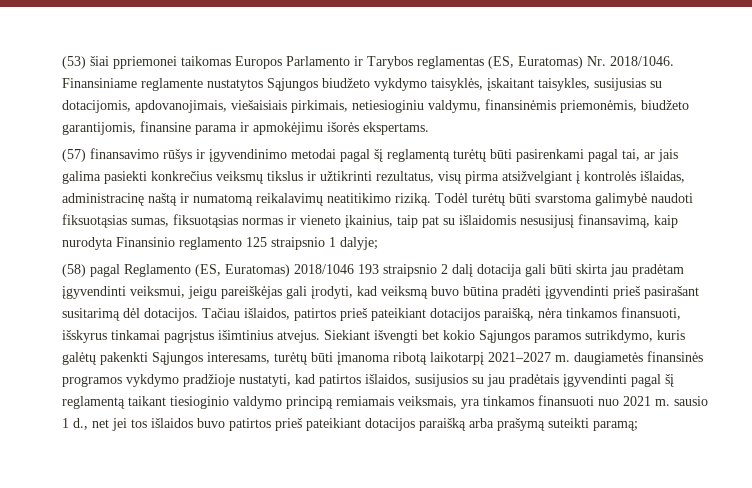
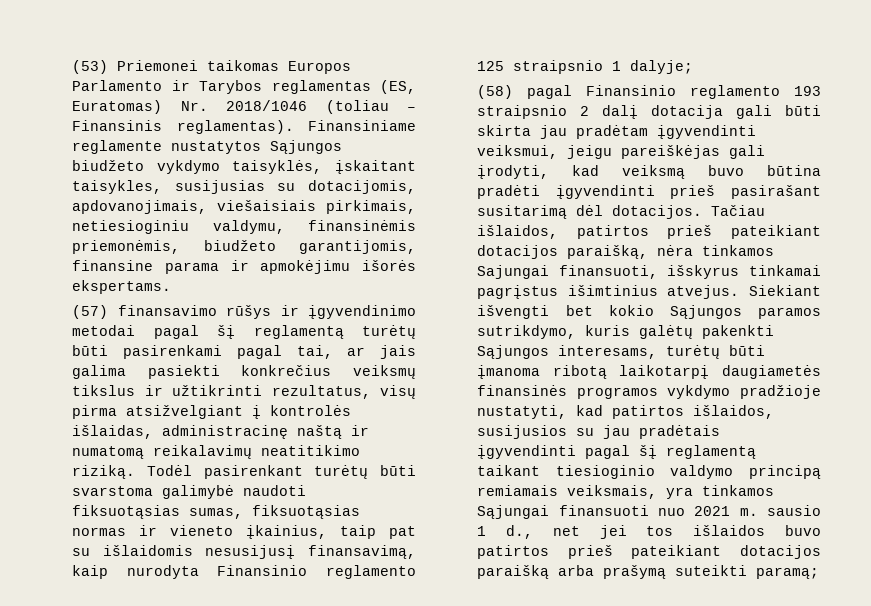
- (53) šiai ppriemonei taikomas Europos Parlamento ir Tarybos reglamentas (ES, Euratomas) Nr. 2018/1046.
+ (53) Priemonei taikomas Europos Parlamento ir Tarybos reglamentas (ES, Euratomas) Nr. 2018/1046 (toliau – Finansinis reglamentas).
- Todėl turėtų būti svarstoma galimybė naudoti fiksuotąsias sumas, fiksuotąsias normas ir vieneto įkainius, taip pat su išlaidomis nesusijusį finansavimą, kaip nurodyta Finansinio reglamento 125 straipsnio 1 dalyje;
+ Todėl pasirenkant turėtų būti svarstoma galimybė naudoti fiksuotąsias sumas, fiksuotąsias normas ir vieneto įkainius, taip pat su išlaidomis nesusijusį finansavimą, kaip nurodyta Finansinio reglamento 125 straipsnio 1 dalyje;
- (58) pagal Reglamento (ES, Euratomas) 2018/1046 193 straipsnio 2 dalį dotacija gali būti skirta jau pradėtam įgyvendinti veiksmui, jeigu pareiškėjas gali įrodyti, kad veiksmą buvo būtina pradėti įgyvendinti prieš pasirašant susitarimą dėl dotacijos.
+ (58) pagal Finansinio reglamento 193 straipsnio 2 dalį dotacija gali būti skirta jau pradėtam įgyvendinti veiksmui, jeigu pareiškėjas gali įrodyti, kad veiksmą buvo būtina pradėti įgyvendinti prieš pasirašant susitarimą dėl dotacijos.
- Tačiau išlaidos, patirtos prieš pateikiant dotacijos paraišką, nėra tinkamos finansuoti, išskyrus tinkamai pagrįstus išimtinius atvejus.
+ Tačiau išlaidos, patirtos prieš pateikiant dotacijos paraišką, nėra tinkamos Sajungai finansuoti, išskyrus tinkamai pagrįstus išimtinius atvejus.
- Siekiant išvengti bet kokio Sąjungos paramos sutrikdymo, kuris galėtų pakenkti Sąjungos interesams, turėtų būti įmanoma ribotą laikotarpį 2021–2027 m. daugiametės finansinės programos vykdymo pradžioje nustatyti, kad patirtos išlaidos, susijusios su jau pradėtais įgyvendinti pagal šį reglamentą taikant tiesioginio valdymo principą remiamais veiksmais, yra tinkamos finansuoti nuo 2021 m. sausio 1 d., net jei tos išlaidos buvo patirtos prieš pateikiant dotacijos paraišką arba prašymą suteikti paramą;
+ Siekiant išvengti bet kokio Sąjungos paramos sutrikdymo, kuris galėtų pakenkti Sąjungos interesams, turėtų būti įmanoma ribotą laikotarpį daugiametės finansinės programos vykdymo pradžioje nustatyti, kad patirtos išlaidos, susijusios su jau pradėtais įgyvendinti pagal šį reglamentą taikant tiesioginio valdymo principą remiamais veiksmais, yra tinkamos Sąjungai finansuoti nuo 2021 m. sausio 1 d., net jei tos išlaidos buvo patirtos prieš pateikiant dotacijos paraišką arba prašymą suteikti paramą;

